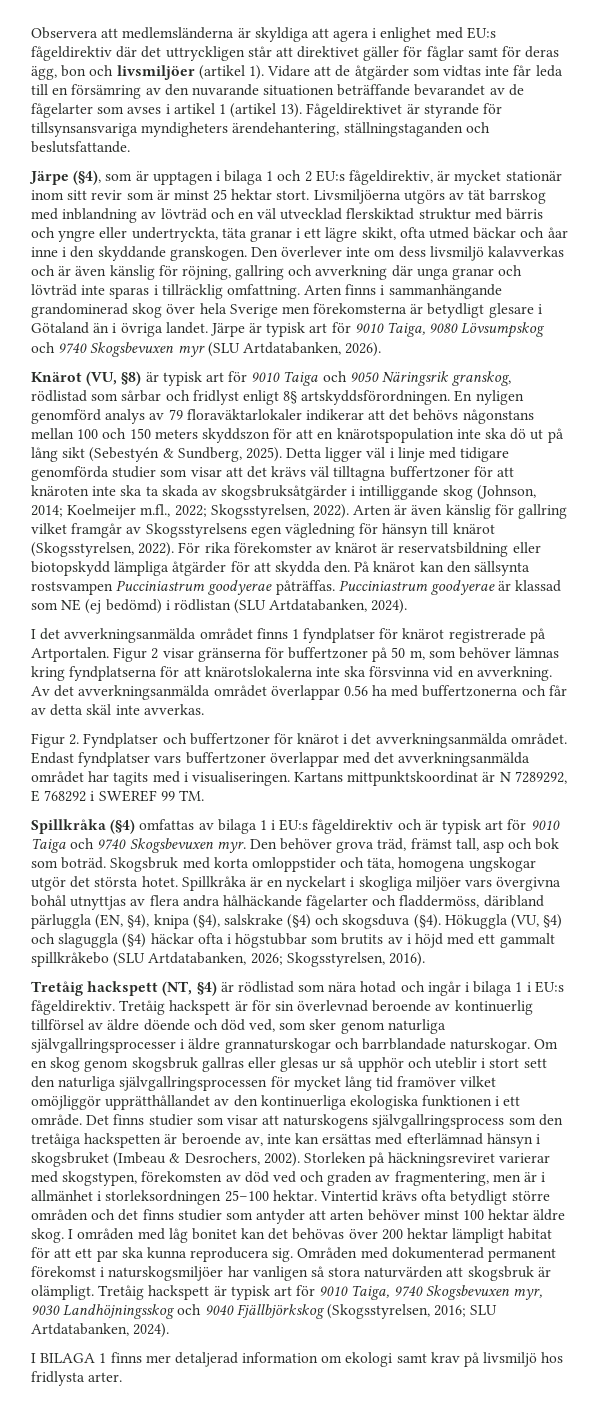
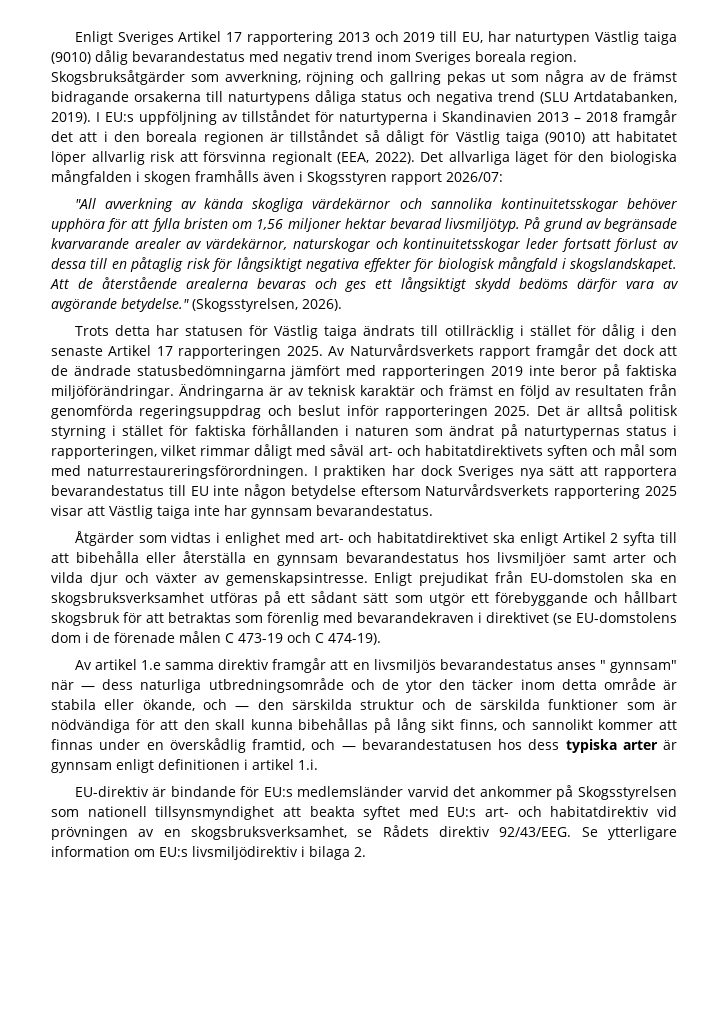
- Observera att medlemsländerna är skyldiga att agera i enlighet med EU:s fågeldirektiv där det uttryckligen står att direktivet gäller för fåglar samt för deras ägg, bon och livsmiljöer (artikel 1). Vidare att de åtgärder som vidtas inte får leda till en försämring av den nuvarande situationen beträffande bevarandet av de fågelarter som avses i artikel 1 (artikel 13). Fågeldirektivet är styrande för tillsynsansvariga myndigheters ärendehantering, ställningstaganden och beslutsfattande.
- Järpe (§4), som är upptagen i bilaga 1 och 2 EU:s fågeldirektiv, är mycket stationär inom sitt revir som är minst 25 hektar stort. Livsmiljöerna utgörs av tät barrskog med inblandning av lövträd och en väl utvecklad flerskiktad struktur med bärris och yngre eller undertryckta, täta granar i ett lägre skikt, ofta utmed bäckar och åar inne i den skyddande granskogen. Den överlever inte om dess livsmiljö kalavverkas och är även känslig för röjning, gallring och avverkning där unga granar och lövträd inte sparas i tillräcklig omfattning. Arten finns i sammanhängande grandominerad skog över hela Sverige men förekomsterna är betydligt glesare i Götaland än i övriga landet. Järpe är typisk art för 9010 Taiga, 9080 Lövsumpskog och 9740 Skogsbevuxen myr (SLU Artdatabanken, 2026).
- Knärot (VU, §8) är typisk art för 9010 Taiga och 9050 Näringsrik granskog, rödlistad som sårbar och fridlyst enligt 8§ artskyddsförordningen. En nyligen genomförd analys av 79 floraväktarlokaler indikerar att det behövs någonstans mellan 100 och 150 meters skyddszon för att en knärotspopulation inte ska dö ut på lång sikt (Sebestyén & Sundberg, 2025). Detta ligger väl i linje med tidigare genomförda studier som visar att det krävs väl tilltagna buffertzoner för att knäroten inte ska ta skada av skogsbruksåtgärder i intilliggande skog (Johnson, 2014; Koelmeijer m.fl., 2022; Skogsstyrelsen, 2022). Arten är även känslig för gallring vilket framgår av Skogsstyrelsens egen vägledning för hänsyn till knärot (Skogsstyrelsen, 2022). För rika förekomster av knärot är reservatsbildning eller biotopskydd lämpliga åtgärder för att skydda den. På knärot kan den sällsynta rostsvampen Pucciniastrum goodyerae påträffas. Pucciniastrum goodyerae är klassad som NE (ej bedömd) i rödlistan (SLU Artdatabanken, 2024).
- I det avverkningsanmälda området finns 1 fyndplatser för knärot registrerade på Artportalen. Figur 2 visar gränserna för buffertzoner på 50 m, som behöver lämnas kring fyndplatserna för att knärotslokalerna inte ska försvinna vid en avverkning. Av det avverkningsanmälda området överlappar 0.56 ha med buffertzonerna och får av detta skäl inte avverkas.
- Figur 2. Fyndplatser och buffertzoner för knärot i det avverkningsanmälda området. Endast fyndplatser vars buffertzoner överlappar med det avverkningsanmälda området har tagits med i visualiseringen. Kartans mittpunktskoordinat är N 7289292, E 768292 i SWEREF 99 TM.
- Spillkråka (§4) omfattas av bilaga 1 i EU:s fågeldirektiv och är typisk art för 9010 Taiga och 9740 Skogsbevuxen myr. Den behöver grova träd, främst tall, asp och bok som boträd. Skogsbruk med korta omloppstider och täta, homogena ungskogar utgör det största hotet. Spillkråka är en nyckelart i skogliga miljöer vars övergivna bohål utnyttjas av flera andra hålhäckande fågelarter och fladdermöss, däribland pärluggla (EN, §4), knipa (§4), salskrake (§4) och skogsduva (§4). Hökuggla (VU, §4) och slaguggla (§4) häckar ofta i högstubbar som brutits av i höjd med ett gammalt spillkråkebo (SLU Artdatabanken, 2026; Skogsstyrelsen, 2016).
- Tretåig hackspett (NT, §4) är rödlistad som nära hotad och ingår i bilaga 1 i EU:s fågeldirektiv. Tretåig hackspett är för sin överlevnad beroende av kontinuerlig tillförsel av äldre döende och död ved, som sker genom naturliga självgallringsprocesser i äldre grannaturskogar och barrblandade naturskogar. Om en skog genom skogsbruk gallras eller glesas ur så upphör och uteblir i stort sett den naturliga självgallringsprocessen för mycket lång tid framöver vilket omöjliggör upprätthållandet av den kontinuerliga ekologiska funktionen i ett område. Det finns studier som visar att naturskogens självgallringsprocess som den tretåiga hackspetten är beroende av, inte kan ersättas med efterlämnad hänsyn i skogsbruket (Imbeau & Desrochers, 2002). Storleken på häckningsreviret varierar med skogstypen, förekomsten av död ved och graden av fragmentering, men är i allmänhet i storleksordningen 25–100 hektar. Vintertid krävs ofta betydligt större områden och det finns studier som antyder att arten behöver minst 100 hektar äldre skog. I områden med låg bonitet kan det behövas över 200 hektar lämpligt habitat för att ett par ska kunna reproducera sig. Områden med dokumenterad permanent förekomst i naturskogsmiljöer har vanligen så stora naturvärden att skogsbruk är olämpligt. Tretåig hackspett är typisk art för 9010 Taiga, 9740 Skogsbevuxen myr, 9030 Landhöjningsskog och 9040 Fjällbjörkskog (Skogsstyrelsen, 2016; SLU Artdatabanken, 2024).
- I BILAGA 1 finns mer detaljerad information om ekologi samt krav på livsmiljö hos fridlysta arter.
+ Enligt Sveriges Artikel 17 rapportering 2013 och 2019 till EU, har naturtypen Västlig taiga (9010) dålig bevarandestatus med negativ trend inom Sveriges boreala region. Skogsbruksåtgärder som avverkning, röjning och gallring pekas ut som några av de främst bidragande orsakerna till naturtypens dåliga status och negativa trend (SLU Artdatabanken, 2019). I EU:s uppföljning av tillståndet för naturtyperna i Skandinavien 2013 – 2018 framgår det att i den boreala regionen är tillståndet så dåligt för Västlig taiga (9010) att habitatet löper allvarlig risk att försvinna regionalt (EEA, 2022). Det allvarliga läget för den biologiska mångfalden i skogen framhålls även i Skogsstyren rapport 2026/07:
+ "All avverkning av kända skogliga värdekärnor och sannolika kontinuitetsskogar behöver upphöra för att fylla bristen om 1,56 miljoner hektar bevarad livsmiljötyp. På grund av begränsade kvarvarande arealer av värdekärnor, naturskogar och kontinuitetsskogar leder fortsatt förlust av dessa till en påtaglig risk för långsiktigt negativa effekter för biologisk mångfald i skogslandskapet. Att de återstående arealerna bevaras och ges ett långsiktigt skydd bedöms därför vara av avgörande betydelse." (Skogsstyrelsen, 2026).
+ Trots detta har statusen för Västlig taiga ändrats till otillräcklig i stället för dålig i den senaste Artikel 17 rapporteringen 2025. Av Naturvårdsverkets rapport framgår det dock att de ändrade statusbedömningarna jämfört med rapporteringen 2019 inte beror på faktiska miljöförändringar. Ändringarna är av teknisk karaktär och främst en följd av resultaten från genomförda regeringsuppdrag och beslut inför rapporteringen 2025. Det är alltså politisk styrning i stället för faktiska förhållanden i naturen som ändrat på naturtypernas status i rapporteringen, vilket rimmar dåligt med såväl art- och habitatdirektivets syften och mål som med naturrestaureringsförordningen. I praktiken har dock Sveriges nya sätt att rapportera bevarandestatus till EU inte någon betydelse eftersom Naturvårdsverkets rapportering 2025 visar att Västlig taiga inte har gynnsam bevarandestatus.
+ Åtgärder som vidtas i enlighet med art- och habitatdirektivet ska enligt Artikel 2 syfta till att bibehålla eller återställa en gynnsam bevarandestatus hos livsmiljöer samt arter och vilda djur och växter av gemenskapsintresse. Enligt prejudikat från EU-domstolen ska en skogsbruksverksamhet utföras på ett sådant sätt som utgör ett förebyggande och hållbart skogsbruk för att betraktas som förenlig med bevarandekraven i direktivet (se EU-domstolens dom i de förenade målen C 473-19 och C 474-19).
+ Av artikel 1.e samma direktiv framgår att en livsmiljös bevarandestatus anses " gynnsam" när — dess naturliga utbredningsområde och de ytor den täcker inom detta område är stabila eller ökande, och — den särskilda struktur och de särskilda funktioner som är nödvändiga för att den skall kunna bibehållas på lång sikt finns, och sannolikt kommer att finnas under en överskådlig framtid, och — bevarandestatusen hos dess typiska arter är gynnsam enligt definitionen i artikel 1.i.
+ EU-direktiv är bindande för EU:s medlemsländer varvid det ankommer på Skogsstyrelsen som nationell tillsynsmyndighet att beakta syftet med EU:s art- och habitatdirektiv vid prövningen av en skogsbruksverksamhet, se Rådets direktiv 92/43/EEG. Se ytterligare information om EU:s livsmiljödirektiv i bilaga 2.

